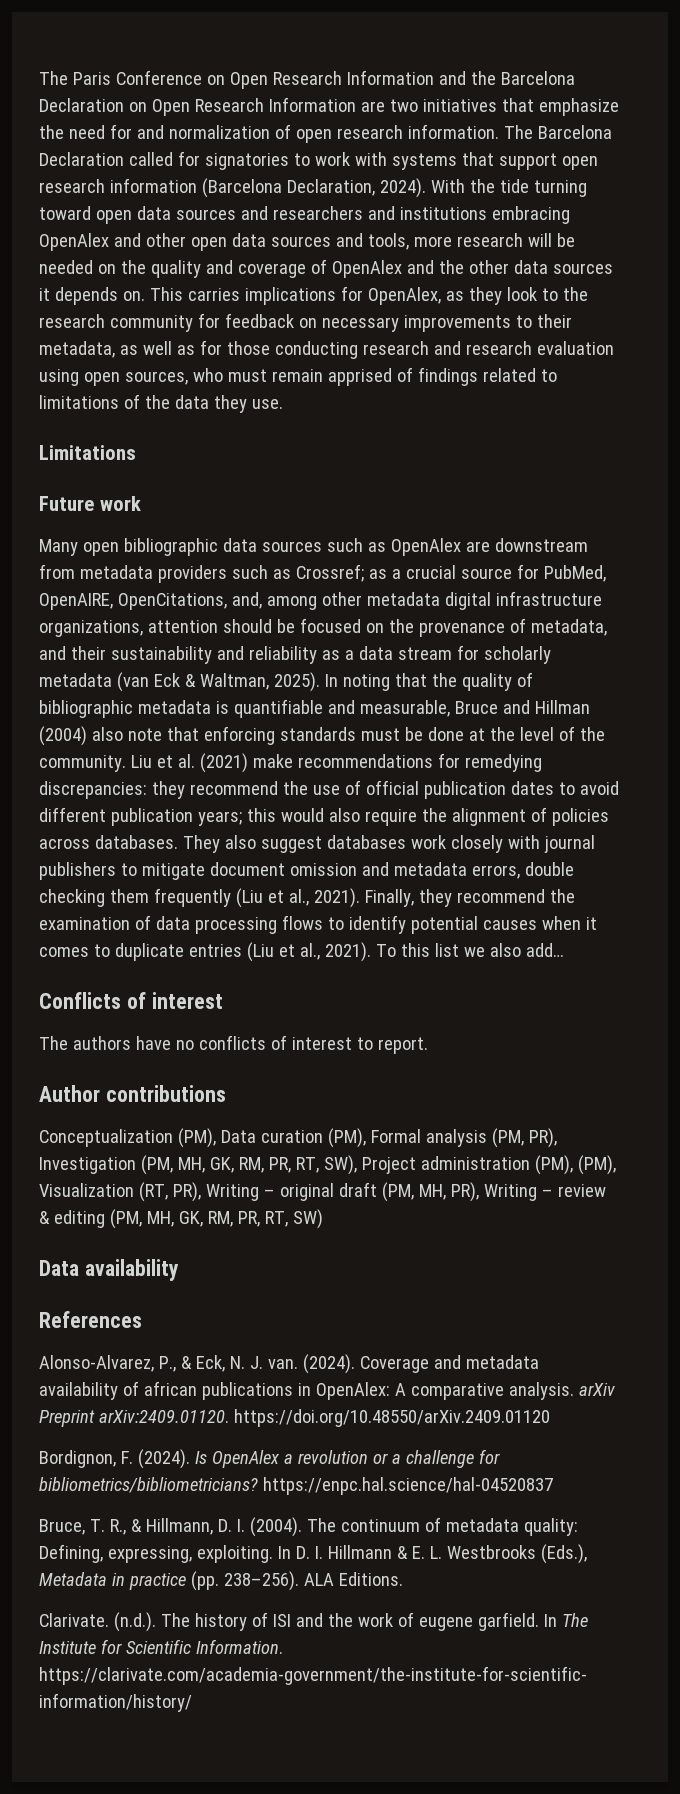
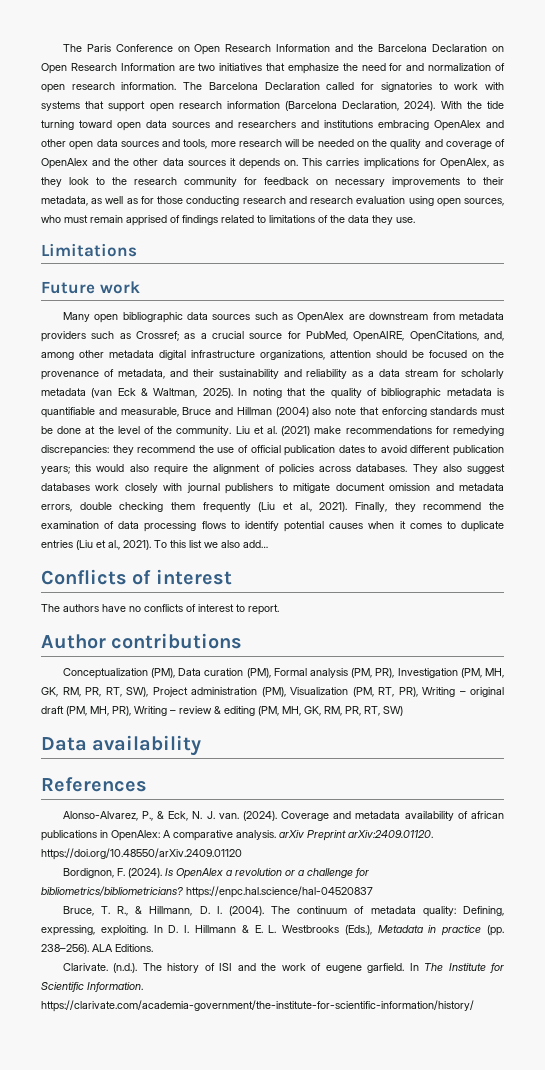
- Conceptualization (PM), Data curation (PM), Formal analysis (PM, PR), Investigation (PM, MH, GK, RM, PR, RT, SW), Project administration (PM), (PM), Visualization (RT, PR), Writing – original draft (PM, MH, PR), Writing – review & editing (PM, MH, GK, RM, PR, RT, SW)
+ Conceptualization (PM), Data curation (PM), Formal analysis (PM, PR), Investigation (PM, MH, GK, RM, PR, RT, SW), Project administration (PM), Visualization (PM, RT, PR), Writing – original draft (PM, MH, PR), Writing – review & editing (PM, MH, GK, RM, PR, RT, SW)

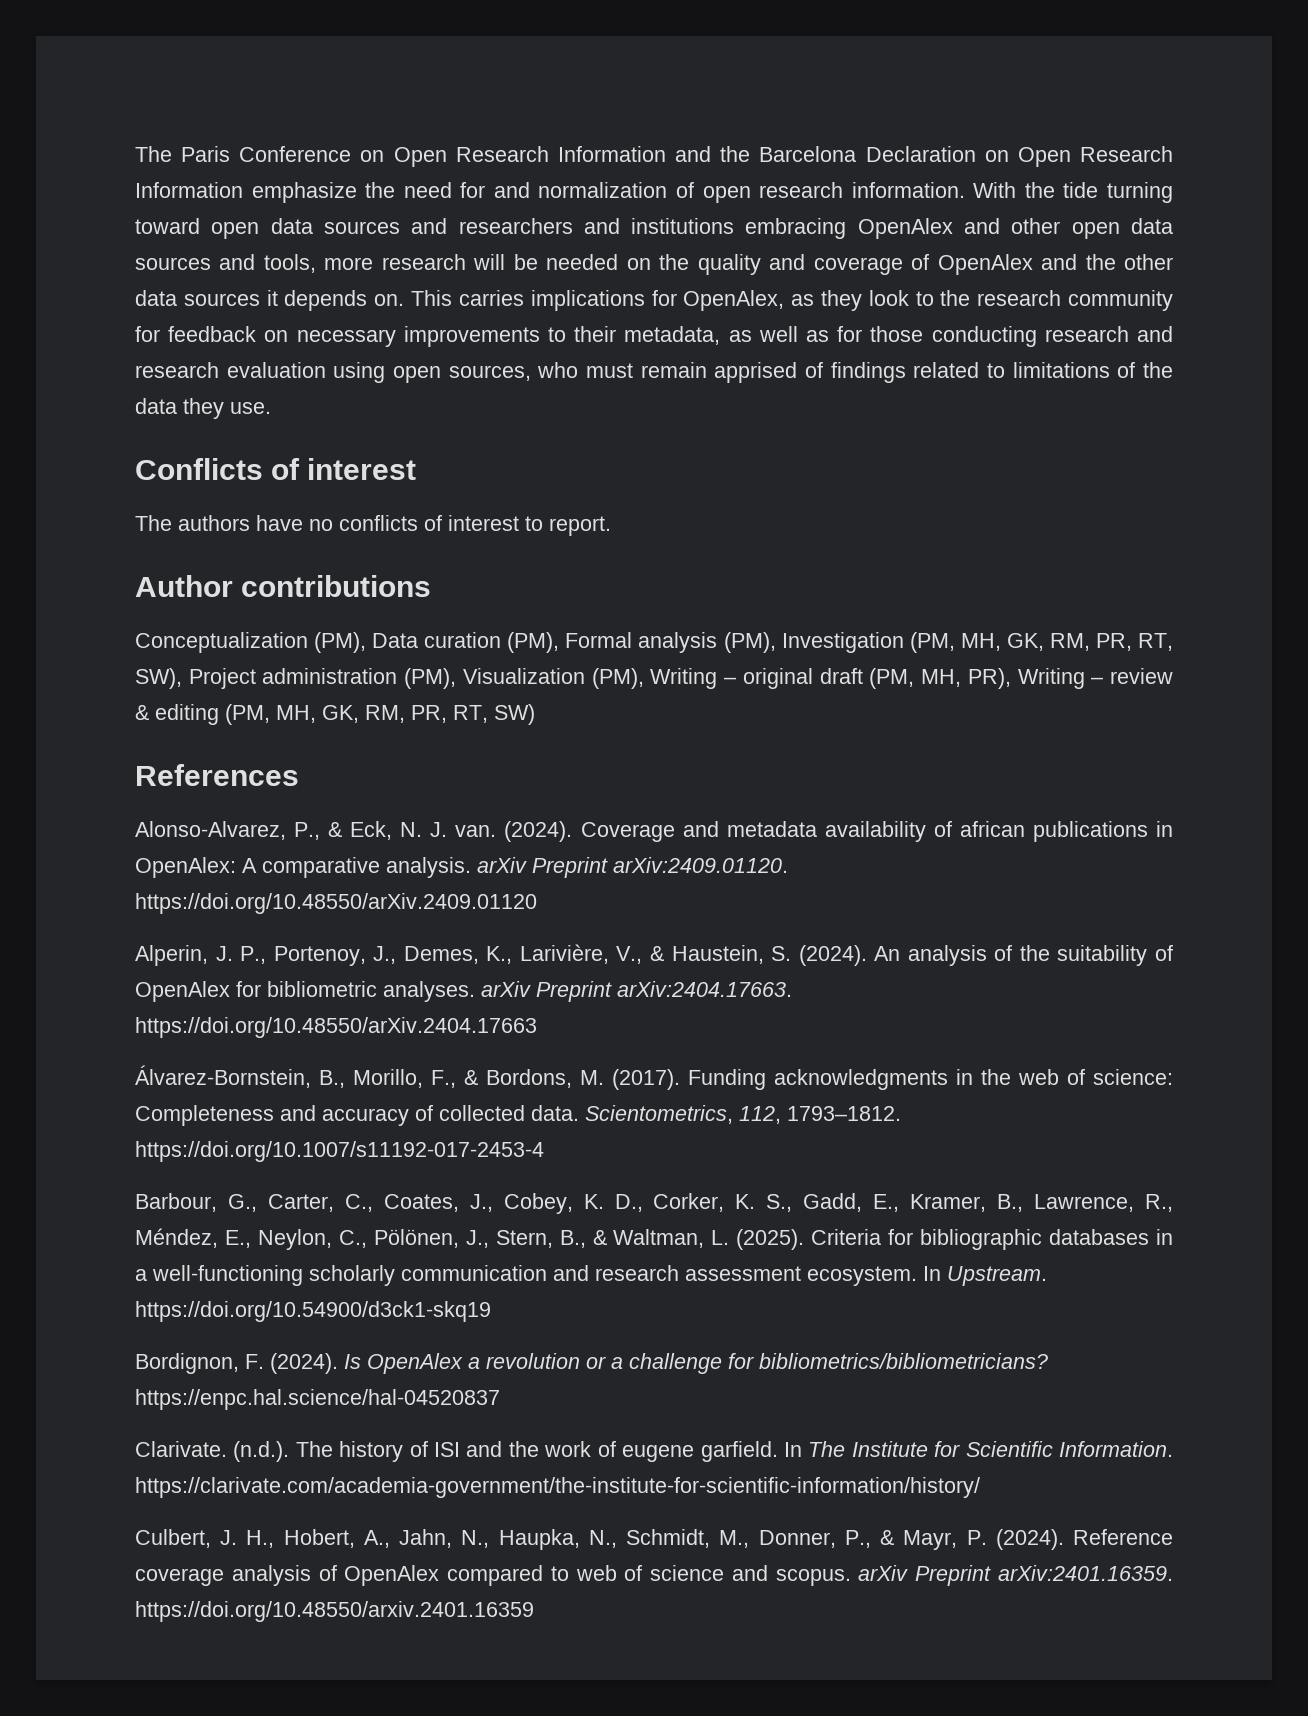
- The Paris Conference on Open Research Information and the Barcelona Declaration on Open Research Information are two initiatives that emphasize the need for and normalization of open research information.
+ The Paris Conference on Open Research Information and the Barcelona Declaration on Open Research Information emphasize the need for and normalization of open research information.
- The Barcelona Declaration called for signatories to work with systems that support open research information (Barcelona Declaration, 2024).
- Limitations
- Future work
- Many open bibliographic data sources such as OpenAlex are downstream from metadata providers such as Crossref; as a crucial source for PubMed, OpenAIRE, OpenCitations, and, among other metadata digital infrastructure organizations, attention should be focused on the provenance of metadata, and their sustainability and reliability as a data stream for scholarly metadata (van Eck & Waltman, 2025). In noting that the quality of bibliographic metadata is quantifiable and measurable, Bruce and Hillman (2004) also note that enforcing standards must be done at the level of the community. Liu et al. (2021) make recommendations for remedying discrepancies: they recommend the use of official publication dates to avoid different publication years; this would also require the alignment of policies across databases. They also suggest databases work closely with journal publishers to mitigate document omission and metadata errors, double checking them frequently (Liu et al., 2021). Finally, they recommend the examination of data processing flows to identify potential causes when it comes to duplicate entries (Liu et al., 2021). To this list we also add…
- Conceptualization (PM), Data curation (PM), Formal analysis (PM, PR), Investigation (PM, MH, GK, RM, PR, RT, SW), Project administration (PM), Visualization (PM, RT, PR), Writing – original draft (PM, MH, PR), Writing – review & editing (PM, MH, GK, RM, PR, RT, SW)
+ Conceptualization (PM), Data curation (PM), Formal analysis (PM), Investigation (PM, MH, GK, RM, PR, RT, SW), Project administration (PM), Visualization (PM), Writing – original draft (PM, MH, PR), Writing – review & editing (PM, MH, GK, RM, PR, RT, SW)
- Data availability
+ Alperin, J. P., Portenoy, J., Demes, K., Larivière, V., & Haustein, S. (2024). An analysis of the suitability of OpenAlex for bibliometric analyses. arXiv Preprint arXiv:2404.17663. https://doi.org/10.48550/arXiv.2404.17663
+ Álvarez-Bornstein, B., Morillo, F., & Bordons, M. (2017). Funding acknowledgments in the web of science: Completeness and accuracy of collected data. Scientometrics, 112, 1793–1812. https://doi.org/10.1007/s11192-017-2453-4
+ Barbour, G., Carter, C., Coates, J., Cobey, K. D., Corker, K. S., Gadd, E., Kramer, B., Lawrence, R., Méndez, E., Neylon, C., Pölönen, J., Stern, B., & Waltman, L. (2025). Criteria for bibliographic databases in a well-functioning scholarly communication and research assessment ecosystem. In Upstream. https://doi.org/10.54900/d3ck1-skq19
- Bruce, T. R., & Hillmann, D. I. (2004). The continuum of metadata quality: Defining, expressing, exploiting. In D. I. Hillmann & E. L. Westbrooks (Eds.), Metadata in practice (pp. 238–256). ALA Editions.
+ Culbert, J. H., Hobert, A., Jahn, N., Haupka, N., Schmidt, M., Donner, P., & Mayr, P. (2024). Reference coverage analysis of OpenAlex compared to web of science and scopus. arXiv Preprint arXiv:2401.16359. https://doi.org/10.48550/arxiv.2401.16359

